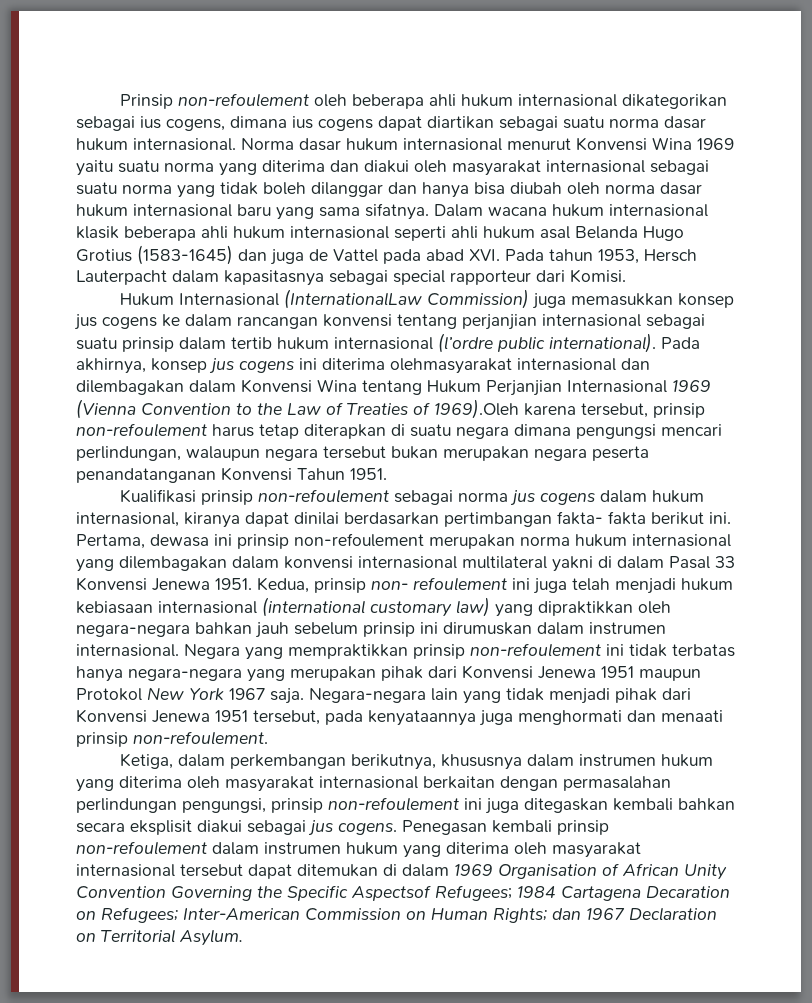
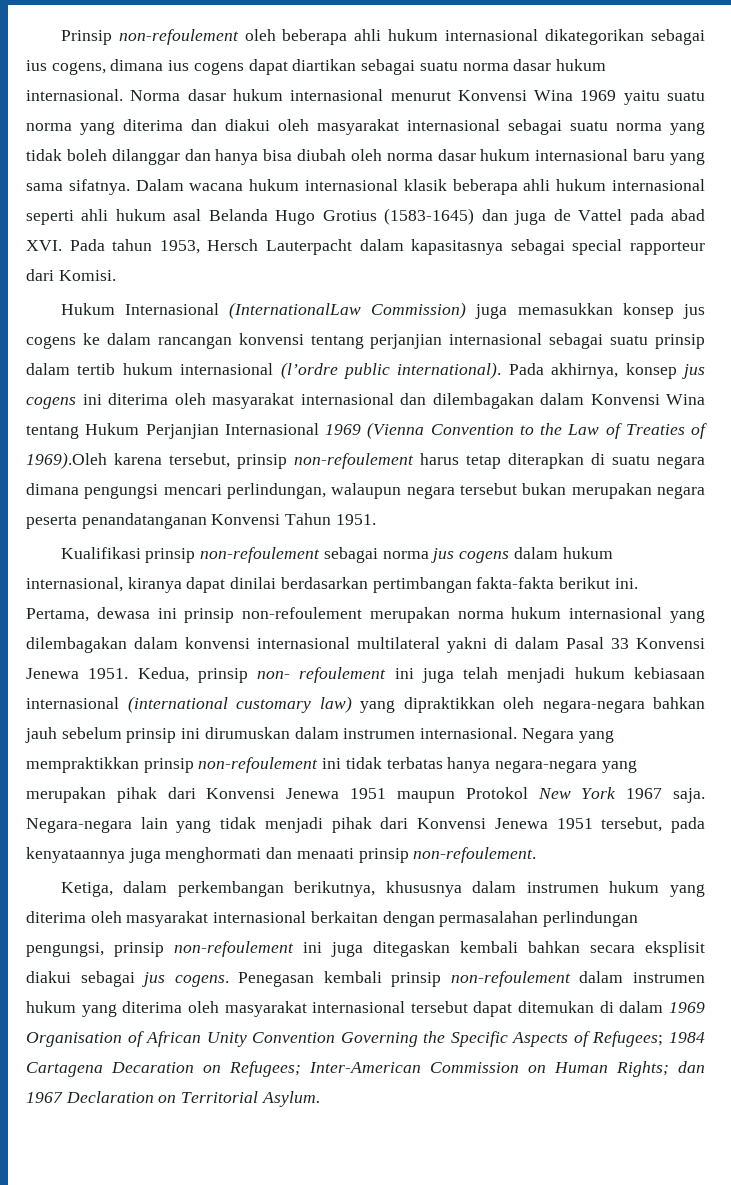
- Pada akhirnya, konsep jus cogens ini diterima olehmasyarakat internasional dan dilembagakan dalam Konvensi Wina tentang Hukum Perjanjian Internasional 1969 (Vienna Convention to the Law of Treaties of 1969).Oleh karena tersebut, prinsip non-refoulement harus tetap diterapkan di suatu negara dimana pengungsi mencari perlindungan, walaupun negara tersebut bukan merupakan negara peserta penandatanganan Konvensi Tahun 1951.
+ Pada akhirnya, konsep jus cogens ini diterima oleh masyarakat internasional dan dilembagakan dalam Konvensi Wina tentang Hukum Perjanjian Internasional 1969 (Vienna Convention to the Law of Treaties of 1969).Oleh karena tersebut, prinsip non-refoulement harus tetap diterapkan di suatu negara dimana pengungsi mencari perlindungan, walaupun negara tersebut bukan merupakan negara peserta penandatanganan Konvensi Tahun 1951.
- Kualifikasi prinsip non-refoulement sebagai norma jus cogens dalam hukum internasional, kiranya dapat dinilai berdasarkan pertimbangan fakta- fakta berikut ini.
+ Kualifikasi prinsip non-refoulement sebagai norma jus cogens dalam hukum internasional, kiranya dapat dinilai berdasarkan pertimbangan fakta-fakta berikut ini.
- Penegasan kembali prinsip non-refoulement dalam instrumen hukum yang diterima oleh masyarakat internasional tersebut dapat ditemukan di dalam 1969 Organisation of African Unity Convention Governing the Specific Aspectsof Refugees; 1984 Cartagena Decaration on Refugees; Inter-American Commission on Human Rights; dan 1967 Declaration on Territorial Asylum.
+ Penegasan kembali prinsip non-refoulement dalam instrumen hukum yang diterima oleh masyarakat internasional tersebut dapat ditemukan di dalam 1969 Organisation of African Unity Convention Governing the Specific Aspects of Refugees; 1984 Cartagena Decaration on Refugees; Inter-American Commission on Human Rights; dan 1967 Declaration on Territorial Asylum.

